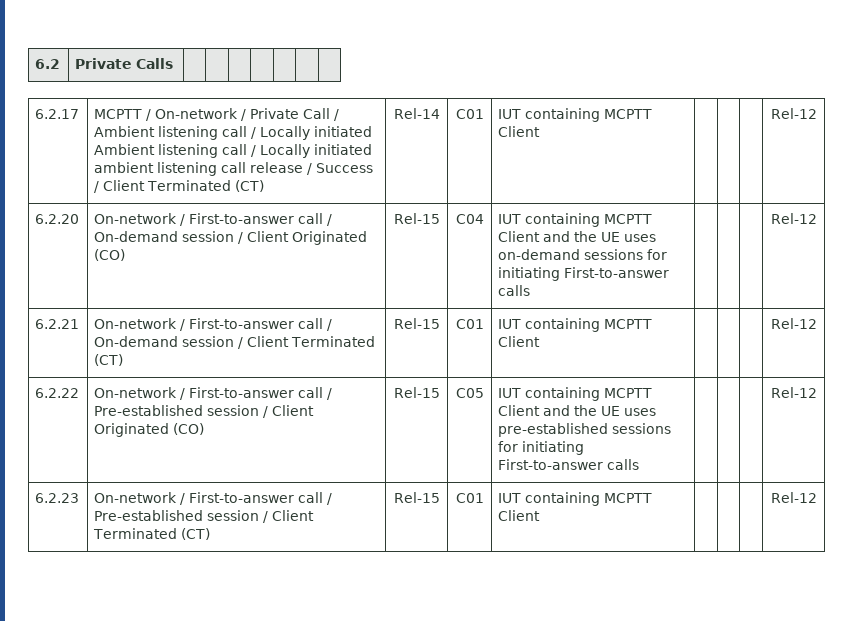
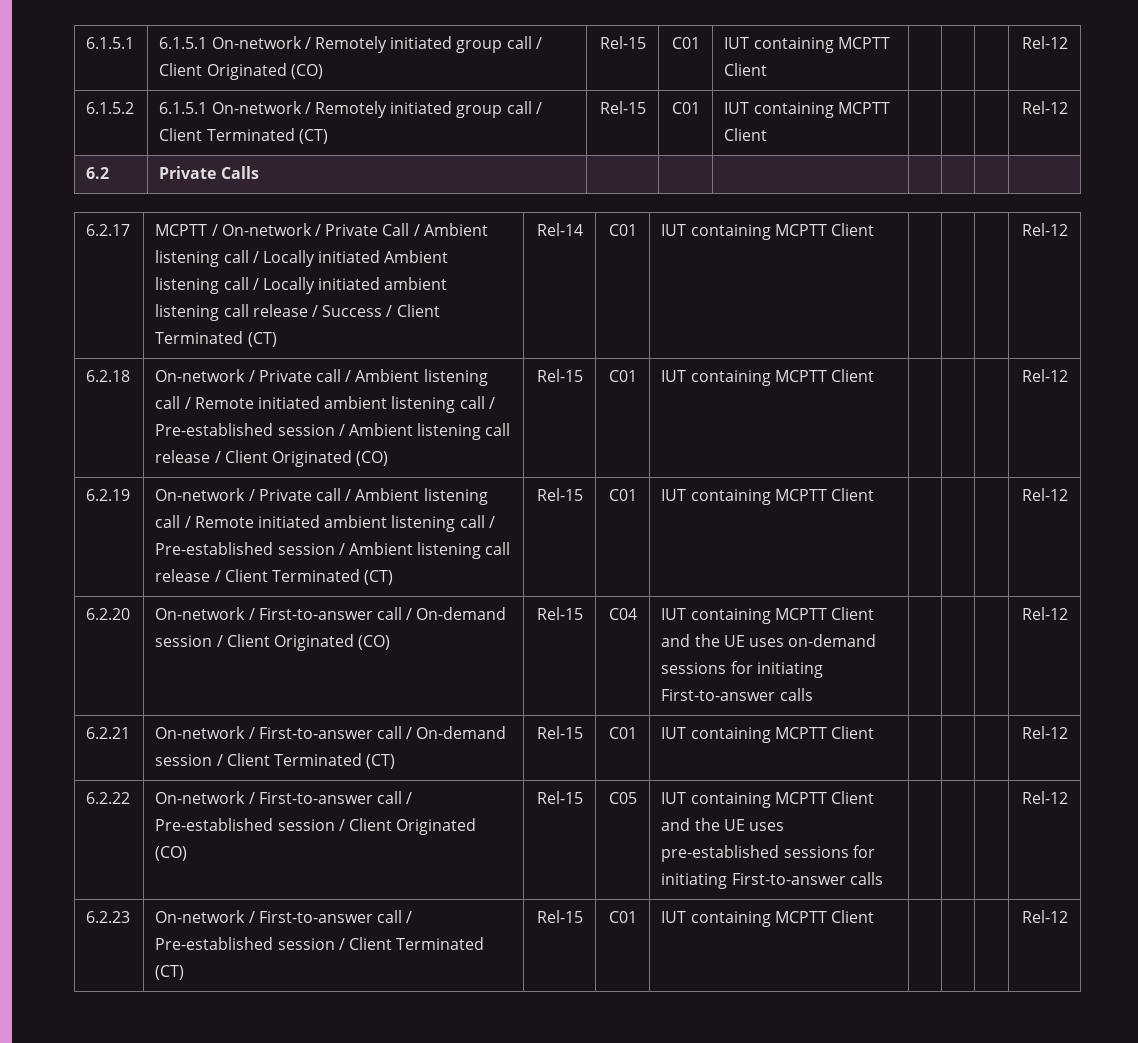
+ 6.1.5.1 | 6.1.5.1 On-network / Remotely initiated group call / Client Originated (CO) | Rel-15 | C01 | IUT containing MCPTT Client | | | | Rel-12
+ 6.1.5.2 | 6.1.5.1 On-network / Remotely initiated group call / Client Terminated (CT) | Rel-15 | C01 | IUT containing MCPTT Client | | | | Rel-12
+ 6.2.18 | On-network / Private call / Ambient listening call / Remote initiated ambient listening call / Pre-established session / Ambient listening call release / Client Originated (CO) | Rel-15 | C01 | IUT containing MCPTT Client | | | | Rel-12
+ 6.2.19 | On-network / Private call / Ambient listening call / Remote initiated ambient listening call / Pre-established session / Ambient listening call release / Client Terminated (CT) | Rel-15 | C01 | IUT containing MCPTT Client | | | | Rel-12

